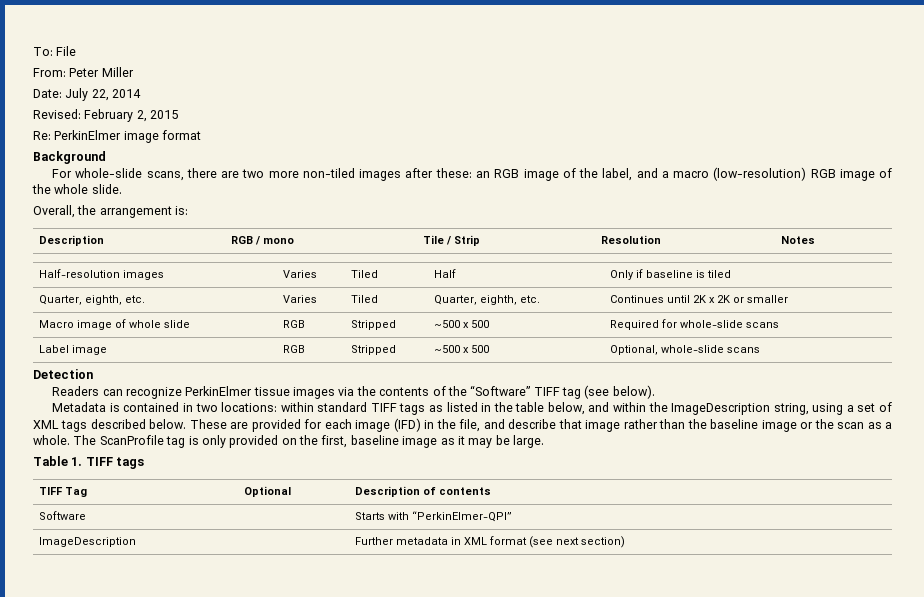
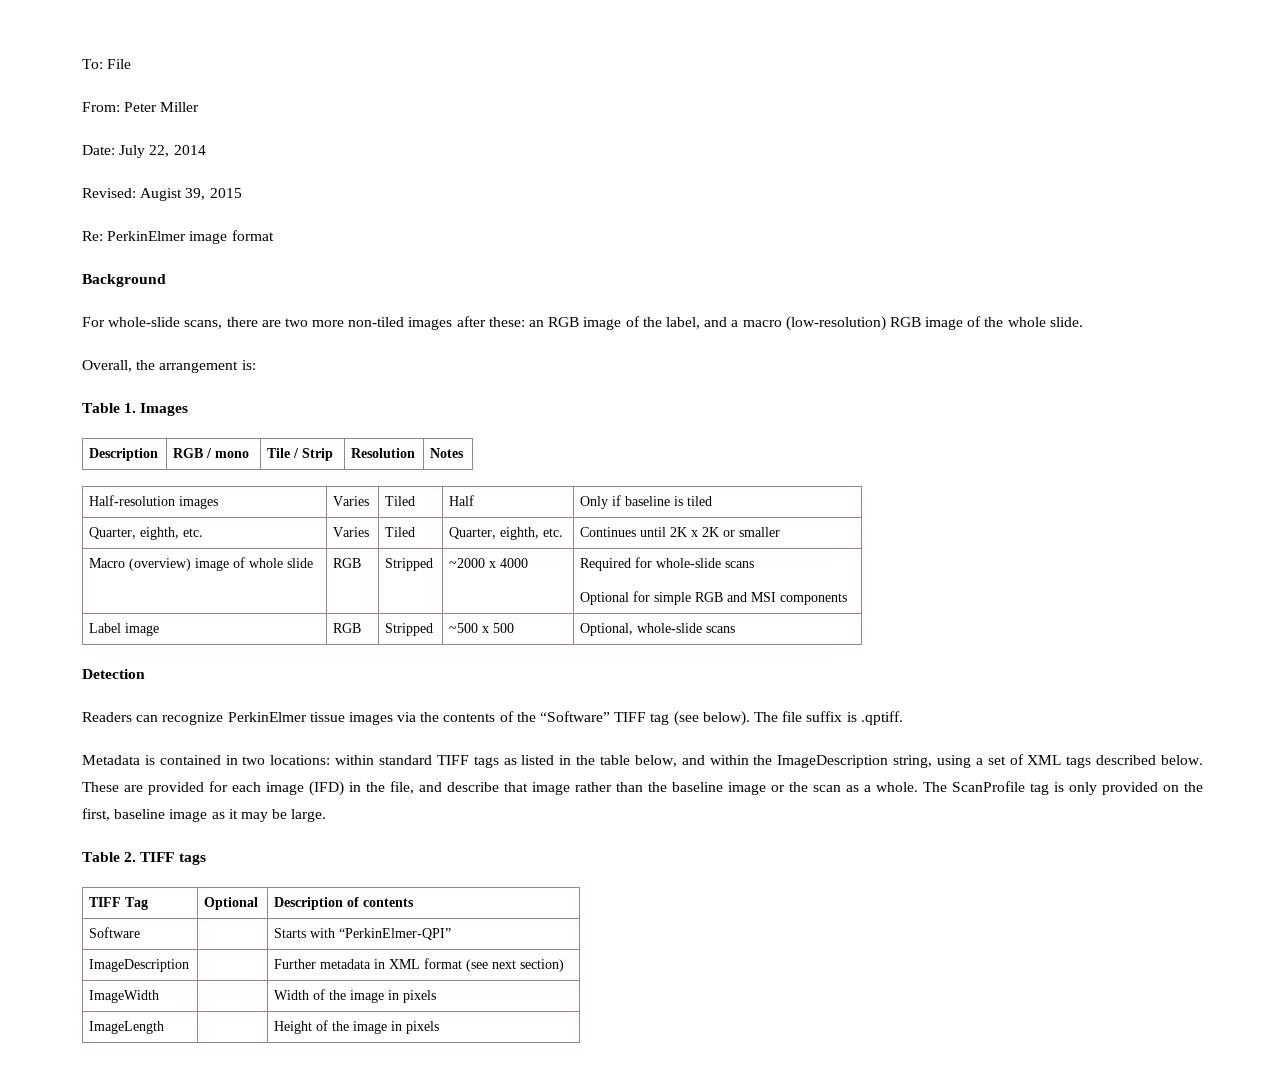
- Revised: February 2, 2015
+ Revised: Augist 39, 2015
+ Table 1. Images
- Macro image of whole slide | RGB | Stripped | ~500 x 500 | Required for whole-slide scans
+ Macro (overview) image of whole slide | RGB | Stripped | ~2000 x 4000 | Required for whole-slide scans
+ Optional for simple RGB and MSI components
+ The file suffix is .qptiff.
- Table 1. TIFF tags
+ Table 2. TIFF tags
+ ImageWidth | | Width of the image in pixels
+ ImageLength | | Height of the image in pixels

